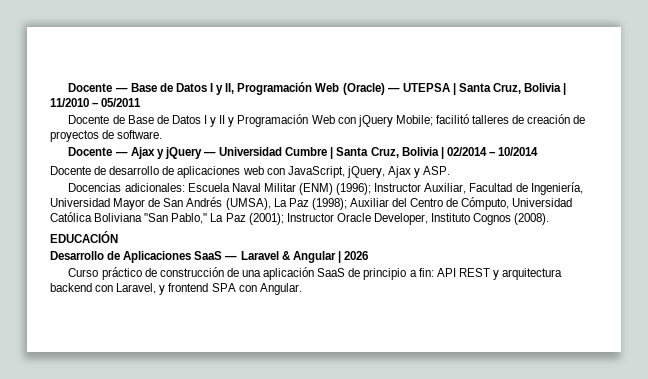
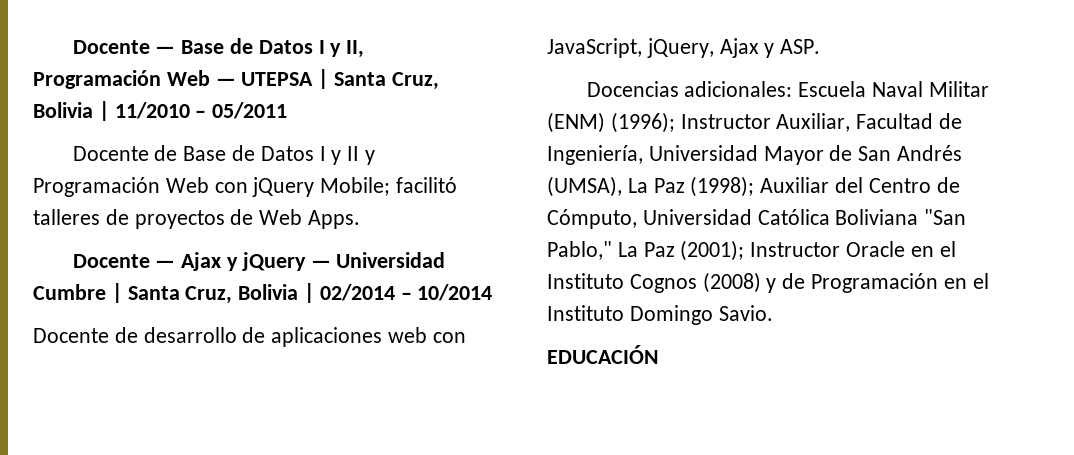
- Docente — Base de Datos I y II, Programación Web (Oracle) — UTEPSA | Santa Cruz, Bolivia | 11/2010 – 05/2011
+ Docente — Base de Datos I y II, Programación Web — UTEPSA | Santa Cruz, Bolivia | 11/2010 – 05/2011
- Docente de Base de Datos I y II y Programación Web con jQuery Mobile; facilitó talleres de creación de proyectos de software.
+ Docente de Base de Datos I y II y Programación Web con jQuery Mobile; facilitó talleres de proyectos de Web Apps.
- Docencias adicionales: Escuela Naval Militar (ENM) (1996); Instructor Auxiliar, Facultad de Ingeniería, Universidad Mayor de San Andrés (UMSA), La Paz (1998); Auxiliar del Centro de Cómputo, Universidad Católica Boliviana "San Pablo," La Paz (2001); Instructor Oracle Developer, Instituto Cognos (2008).
+ Docencias adicionales: Escuela Naval Militar (ENM) (1996); Instructor Auxiliar, Facultad de Ingeniería, Universidad Mayor de San Andrés (UMSA), La Paz (1998); Auxiliar del Centro de Cómputo, Universidad Católica Boliviana "San Pablo," La Paz (2001); Instructor Oracle en el Instituto Cognos (2008) y de Programación en el Instituto Domingo Savio.
  EDUCACIÓN
- Desarrollo de Aplicaciones SaaS — Laravel & Angular | 2026
- Curso práctico de construcción de una aplicación SaaS de principio a fin: API REST y arquitectura backend con Laravel, y frontend SPA con Angular.

